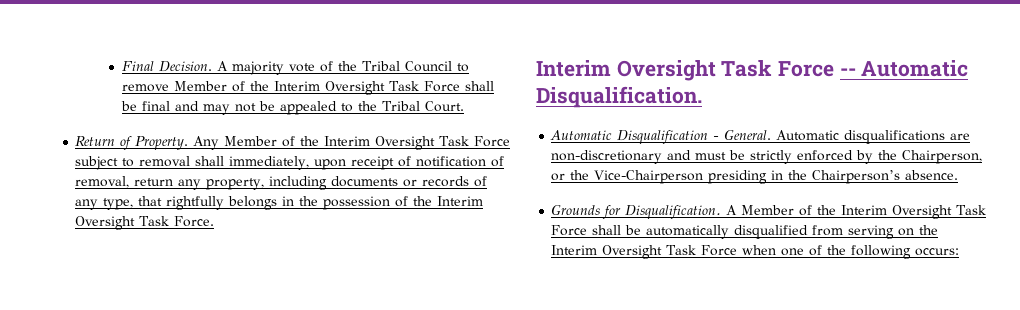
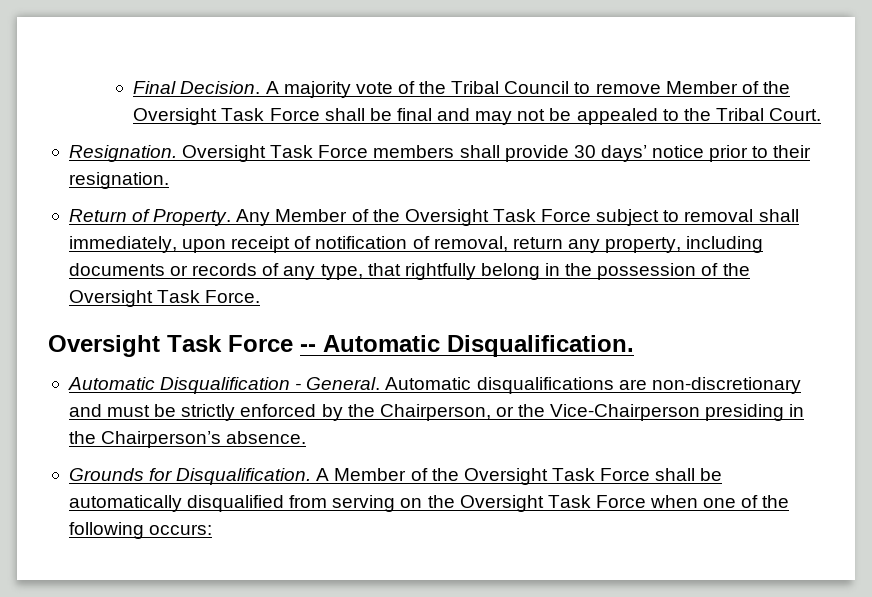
- A majority vote of the Tribal Council to remove Member of the Interim Oversight Task Force shall be final and may not be appealed to the Tribal Court.
+ A majority vote of the Tribal Council to remove Member of the Oversight Task Force shall be final and may not be appealed to the Tribal Court.
+ Resignation. Oversight Task Force members shall provide 30 days’ notice prior to their resignation.
- Any Member of the Interim Oversight Task Force subject to removal shall immediately, upon receipt of notification of removal, return any property, including documents or records of any type, that rightfully belongs in the possession of the Interim Oversight Task Force.
+ Any Member of the Oversight Task Force subject to removal shall immediately, upon receipt of notification of removal, return any property, including documents or records of any type, that rightfully belong in the possession of the Oversight Task Force.
- Interim Oversight Task Force -- Automatic Disqualification.
+ Oversight Task Force -- Automatic Disqualification.
- A Member of the Interim Oversight Task Force shall be automatically disqualified from serving on the Interim Oversight Task Force when one of the following occurs:
+ A Member of the Oversight Task Force shall be automatically disqualified from serving on the Oversight Task Force when one of the following occurs:

